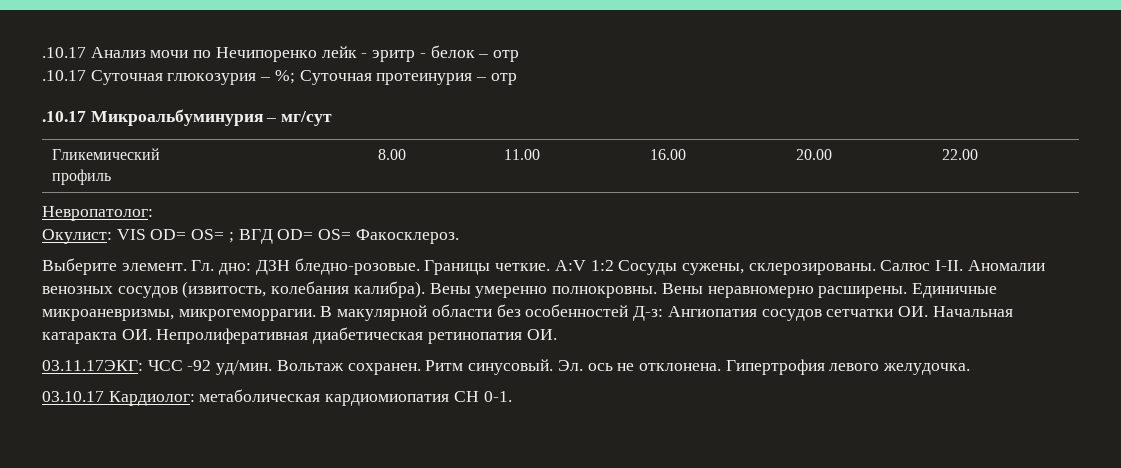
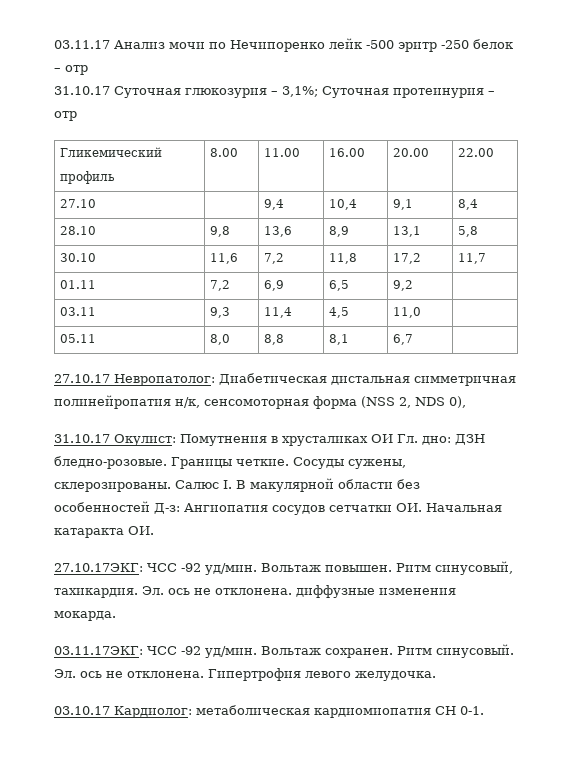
- .10.17 Анализ мочи по Нечипоренко лейк - эритр - белок – отр
+ 03.11.17 Анализ мочи по Нечипоренко лейк -500 эритр -250 белок – отр
- .10.17 Суточная глюкозурия – %; Суточная протеинурия – отр
+ 31.10.17 Суточная глюкозурия – 3,1%; Суточная протеинурия – отр
- .10.17 Микроальбуминурия – мг/сут
- Невропатолог:
- Окулист: VIS OD= OS= ; ВГД OD= OS= Факосклероз.
- Выберите элемент. Гл. дно: ДЗН бледно-розовые.
+ 27.10 | | 9,4 | 10,4 | 9,1 | 8,4
+ 28.10 | 9,8 | 13,6 | 8,9 | 13,1 | 5,8
+ 30.10 | 11,6 | 7,2 | 11,8 | 17,2 | 11,7
+ 01.11 | 7,2 | 6,9 | 6,5 | 9,2 |
+ 03.11 | 9,3 | 11,4 | 4,5 | 11,0 |
+ 05.11 | 8,0 | 8,8 | 8,1 | 6,7 |
+ 27.10.17 Невропатолог: Диабетическая дистальная симметричная полинейропатия н/к, сенсомоторная форма (NSS 2, NDS 0),
+ 31.10.17 Окулист: Помутнения в хрусталиках ОИ Гл. дно: ДЗН бледно-розовые.
- А:V 1:2 Сосуды сужены, склерозированы.
+ Сосуды сужены, склерозированы.
- Салюс I-II. Аномалии венозных сосудов (извитость, колебания калибра). Вены умеренно полнокровны. Вены неравномерно расширены. Единичные микроаневризмы, микрогеморрагии. В макулярной области без особенностей Д-з: Ангиопатия сосудов сетчатки ОИ. Начальная катаракта ОИ. Непролиферативная диабетическая ретинопатия ОИ.
+ Салюс I. В макулярной области без особенностей Д-з: Ангиопатия сосудов сетчатки ОИ. Начальная катаракта ОИ.
+ 27.10.17ЭКГ: ЧСС -92 уд/мин. Вольтаж повышен. Ритм синусовый, тахикардия. Эл. ось не отклонена. диффузные изменения мокарда.

